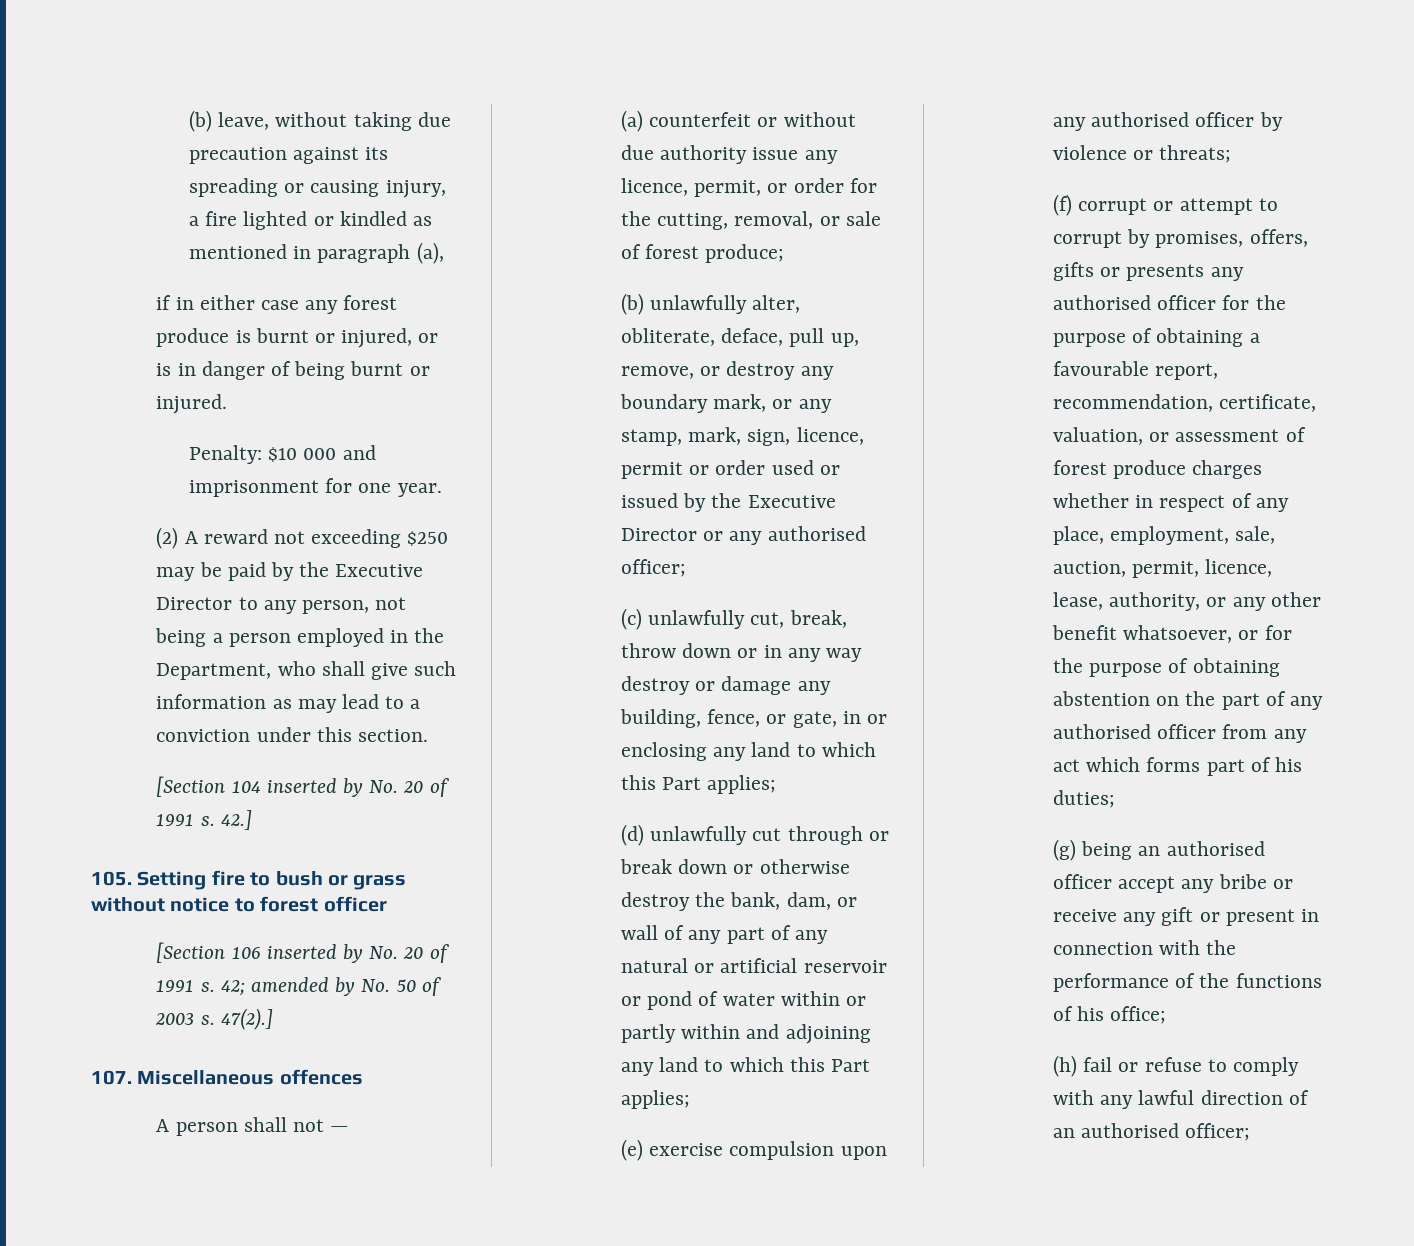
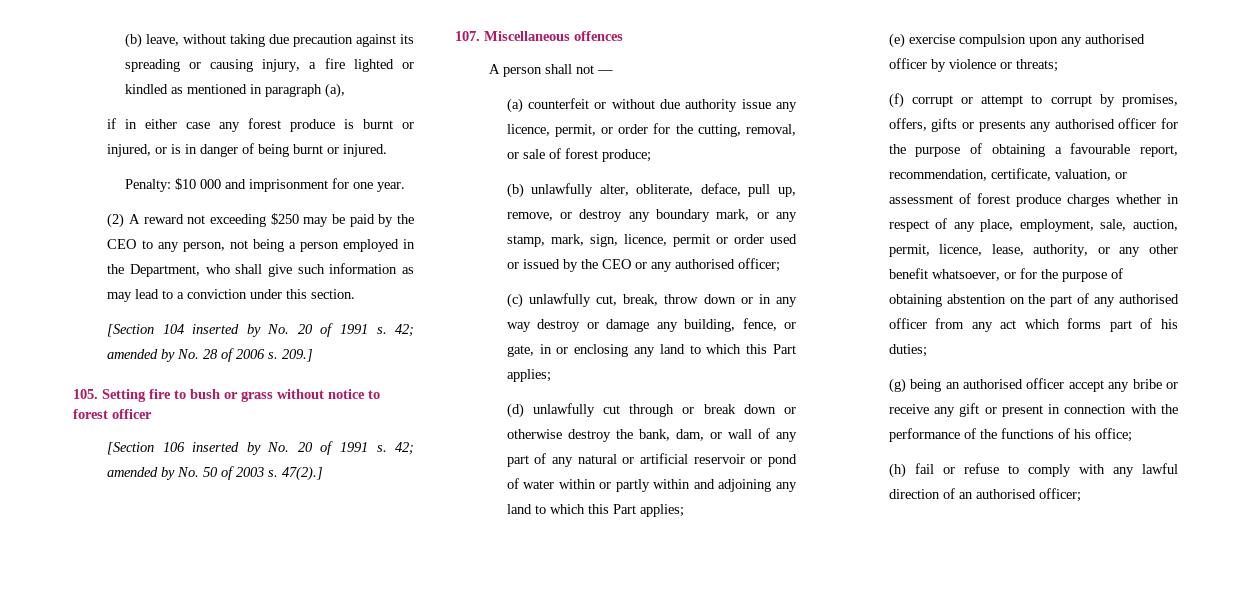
- (2) A reward not exceeding $250 may be paid by the Executive Director to any person, not being a person employed in the Department, who shall give such information as may lead to a conviction under this section.
+ (2) A reward not exceeding $250 may be paid by the CEO to any person, not being a person employed in the Department, who shall give such information as may lead to a conviction under this section.
- 42.]
+ 42; amended by No. 28 of 2006 s. 209.]
- (b) unlawfully alter, obliterate, deface, pull up, remove, or destroy any boundary mark, or any stamp, mark, sign, licence, permit or order used or issued by the Executive Director or any authorised officer;
+ (b) unlawfully alter, obliterate, deface, pull up, remove, or destroy any boundary mark, or any stamp, mark, sign, licence, permit or order used or issued by the CEO or any authorised officer;

